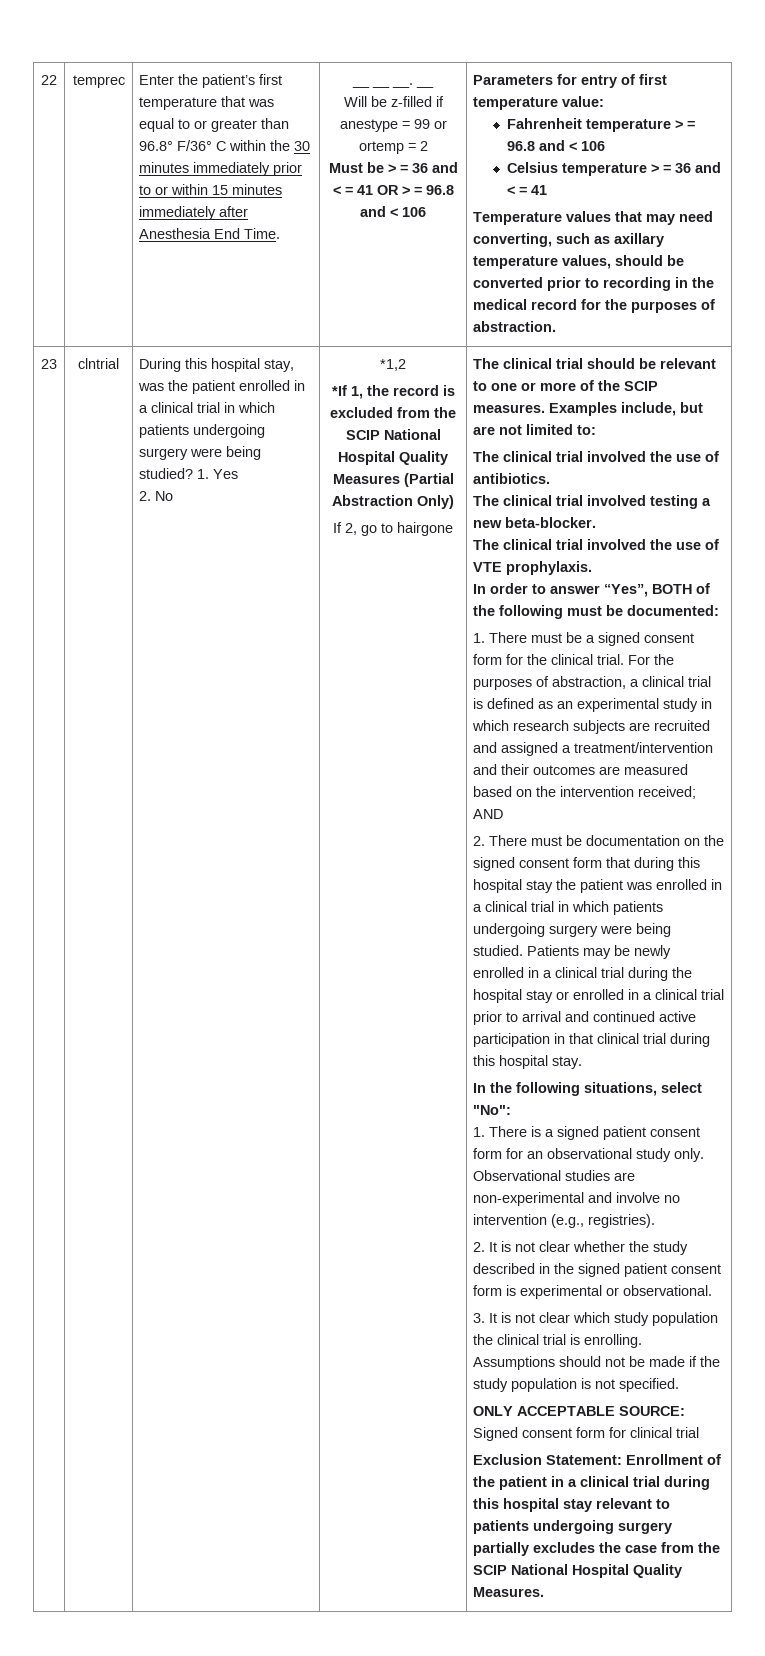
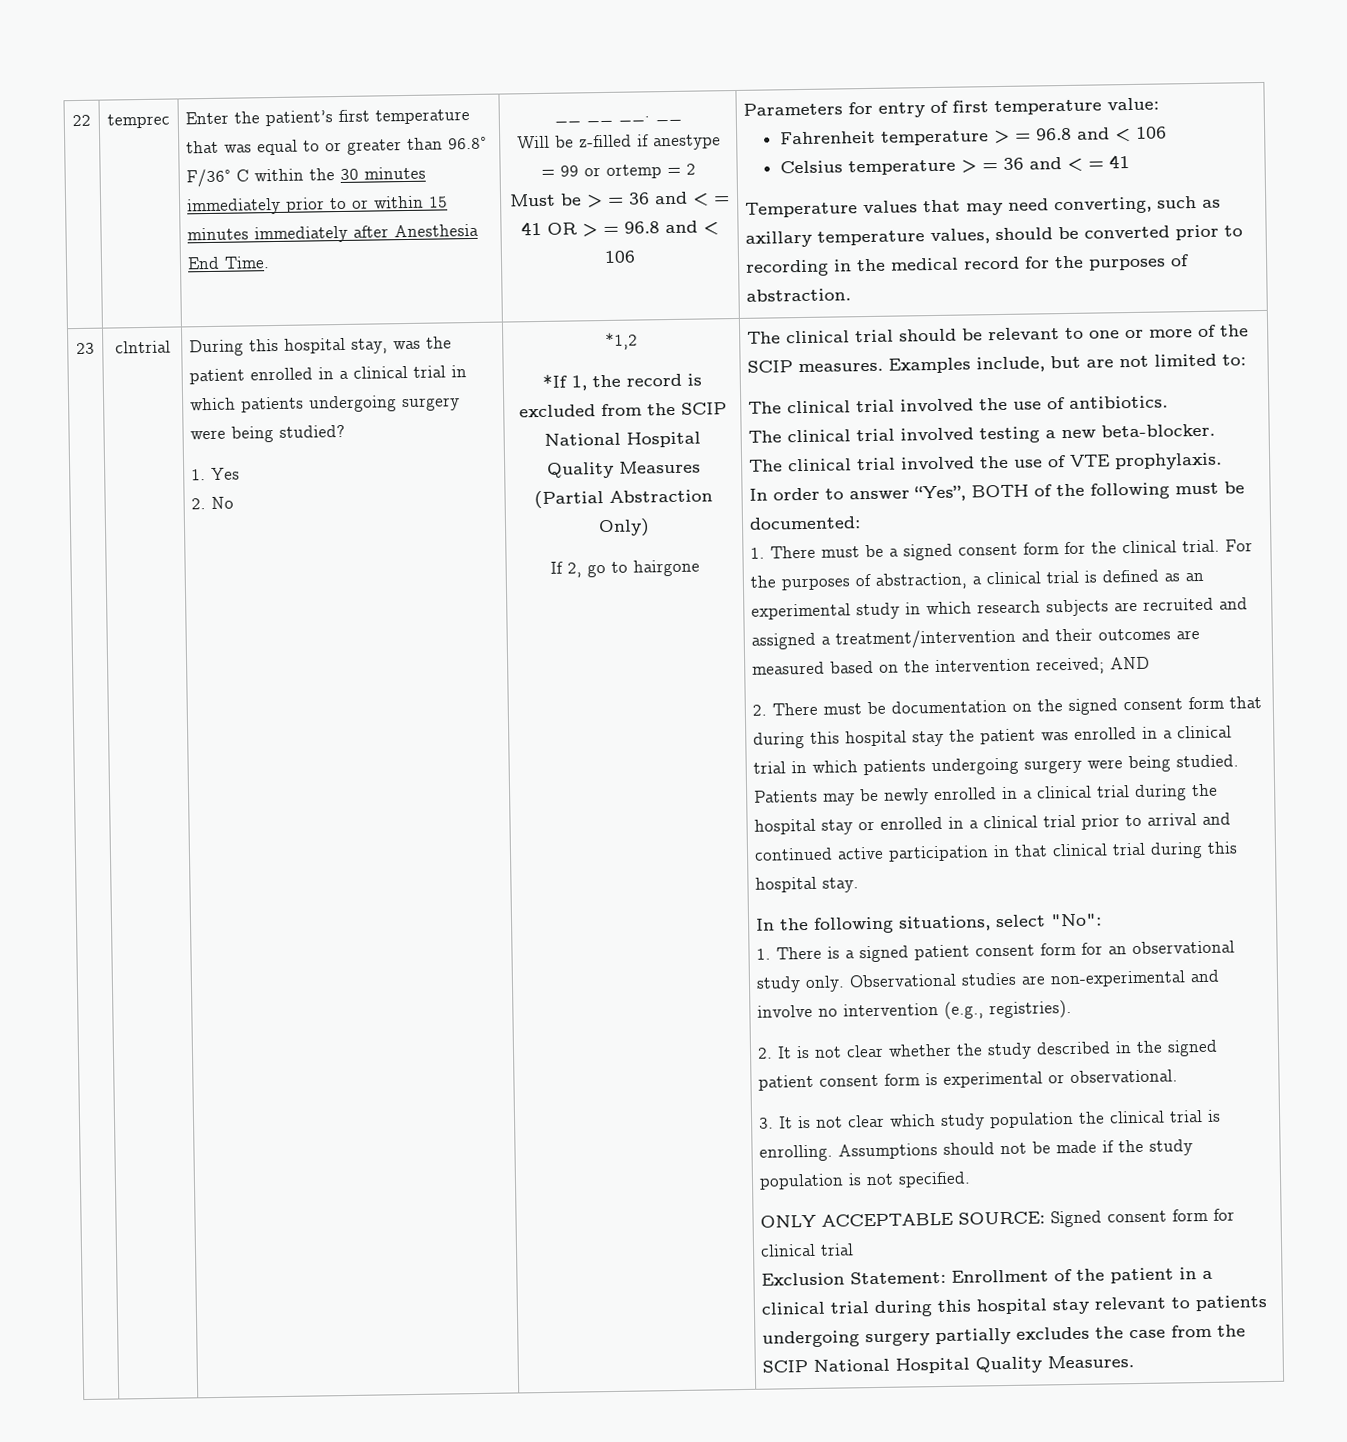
- During this hospital stay, was the patient enrolled in a clinical trial in which patients undergoing surgery were being studied? 1. Yes
+ During this hospital stay, was the patient enrolled in a clinical trial in which patients undergoing surgery were being studied?
+ 1. Yes

